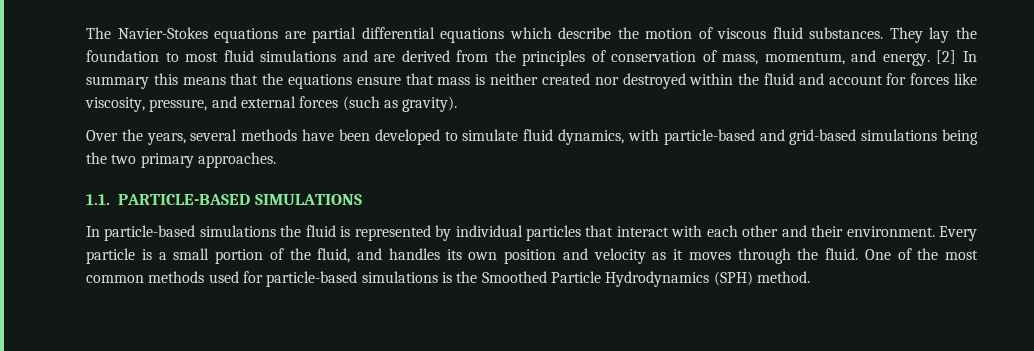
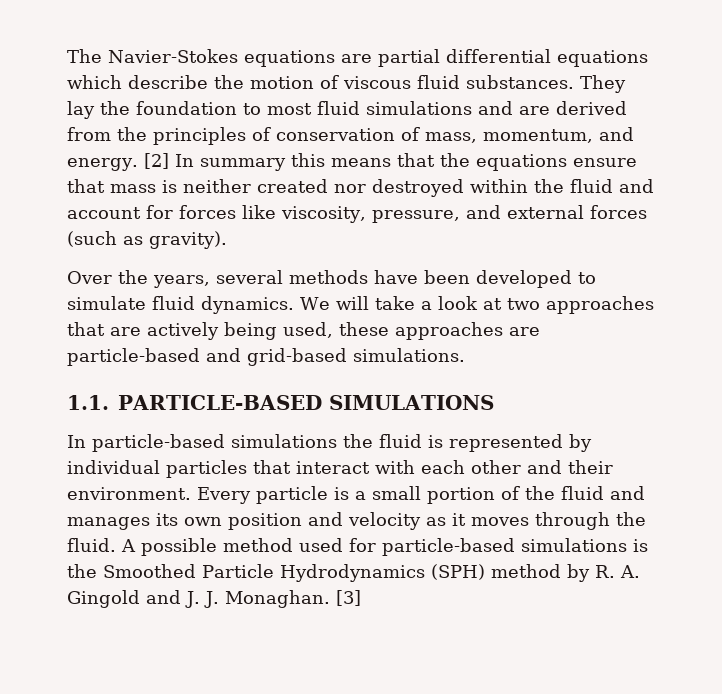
- Over the years, several methods have been developed to simulate fluid dynamics, with particle-based and grid-based simulations being the two primary approaches.
+ Over the years, several methods have been developed to simulate fluid dynamics. We will take a look at two approaches that are actively being used, these approaches are particle-based and grid-based simulations.
- Every particle is a small portion of the fluid, and handles its own position and velocity as it moves through the fluid.
+ Every particle is a small portion of the fluid and manages its own position and velocity as it moves through the fluid.
- One of the most common methods used for particle-based simulations is the Smoothed Particle Hydrodynamics (SPH) method.
+ A possible method used for particle-based simulations is the Smoothed Particle Hydrodynamics (SPH) method by R. A. Gingold and J. J. Monaghan. [3]

